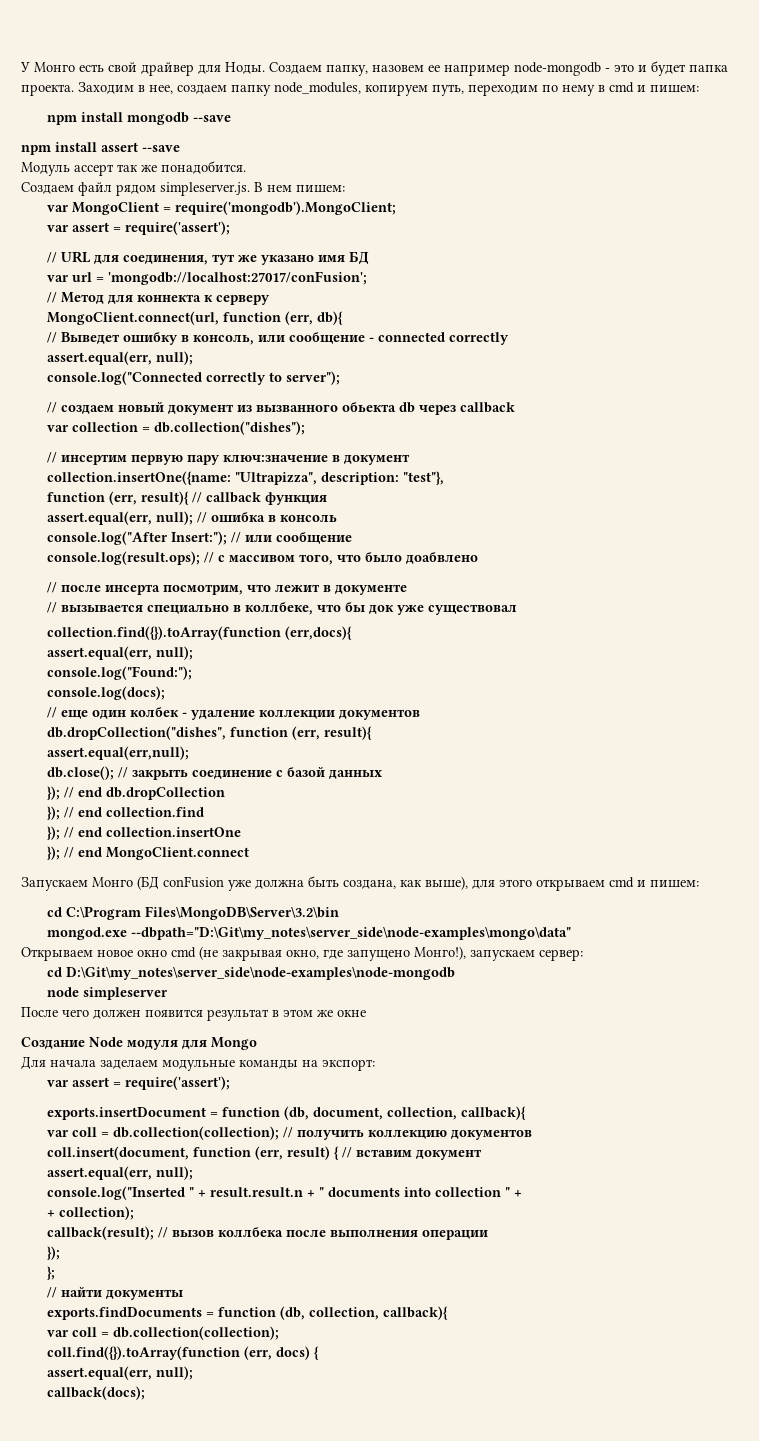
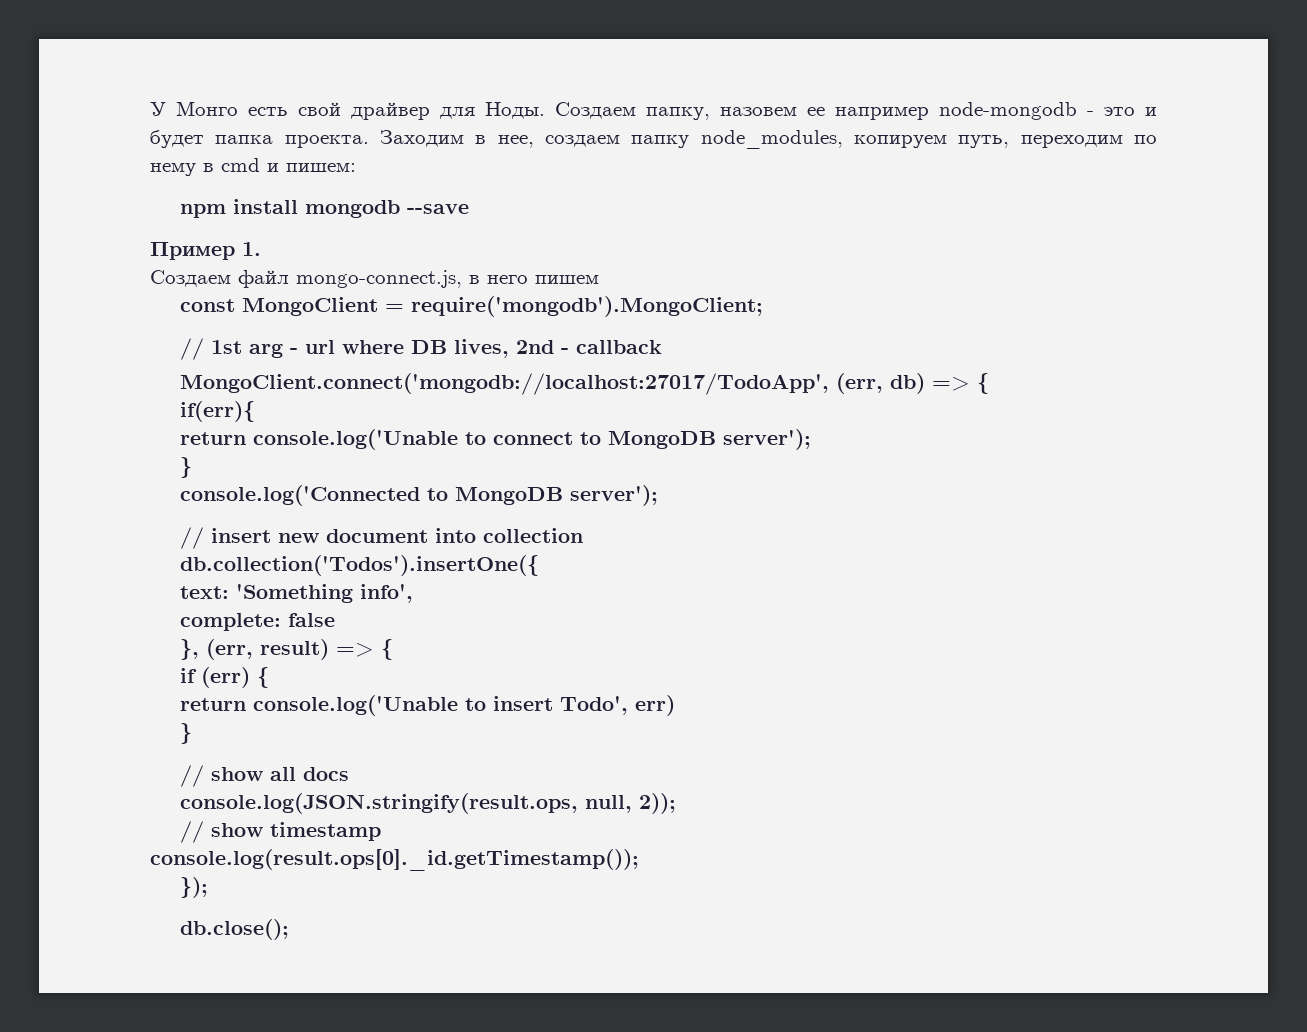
- npm install assert --save
- Модуль ассерт так же понадобится.
- Создаем файл рядом simpleserver.js. В нем пишем:
- var MongoClient = require('mongodb').MongoClient;
- var assert = require('assert');
- // URL для соединения, тут же указано имя БД
- var url = 'mongodb://localhost:27017/conFusion';
- // Метод для коннекта к серверу
- MongoClient.connect(url, function (err, db){
- // Выведет ошибку в консоль, или сообщение - connected correctly
- assert.equal(err, null);
- console.log("Connected correctly to server");
- // создаем новый документ из вызванного обьекта db через callback
- var collection = db.collection("dishes");
- // инсертим первую пару ключ:значение в документ
- collection.insertOne({name: "Ultrapizza", description: "test"},
- function (err, result){ // callback функция
- assert.equal(err, null); // ошибка в консоль
- console.log("After Insert:"); // или сообщение
- console.log(result.ops); // с массивом того, что было доабвлено
- // после инсерта посмотрим, что лежит в документе
- // вызывается специально в коллбеке, что бы док уже существовал
- collection.find({}).toArray(function (err,docs){
- assert.equal(err, null);
- console.log("Found:");
- console.log(docs);
- // еще один колбек - удаление коллекции документов
- db.dropCollection("dishes", function (err, result){
- assert.equal(err,null);
- db.close(); // закрыть соединение с базой данных
- }); // end db.dropCollection
- }); // end collection.find
- }); // end collection.insertOne
- }); // end MongoClient.connect
- Запускаем Монго (БД conFusion уже должна быть создана, как выше), для этого открываем cmd и пишем:
- cd C:\Program Files\MongoDB\Server\3.2\bin
- mongod.exe --dbpath="D:\Git\my_notes\server_side\node-examples\mongo\data"
- Открываем новое окно cmd (не закрывая окно, где запущено Монго!), запускаем сервер:
- cd D:\Git\my_notes\server_side\node-examples\node-mongodb
- node simpleserver
- После чего должен появится результат в этом же окне
- Создание Node модуля для Mongo
- Для начала заделаем модульные команды на экспорт:
- var assert = require('assert');
- exports.insertDocument = function (db, document, collection, callback){
- var coll = db.collection(collection); // получить коллекцию документов
- coll.insert(document, function (err, result) { // вставим документ
- assert.equal(err, null);
- console.log("Inserted " + result.result.n + " documents into collection " +
- + collection);
- callback(result); // вызов коллбека после выполнения операции
+ Пример 1.
+ Создаем файл mongo-connect.js, в него пишем
+ const MongoClient = require('mongodb').MongoClient;
+ // 1st arg - url where DB lives, 2nd - callback
+ MongoClient.connect('mongodb://localhost:27017/TodoApp', (err, db) => {
+ if(err){
+ return console.log('Unable to connect to MongoDB server');
+ }
+ console.log('Connected to MongoDB server');
+ // insert new document into collection
+ db.collection('Todos').insertOne({
+ text: 'Something info',
+ complete: false
+ }, (err, result) => {
+ if (err) {
+ return console.log('Unable to insert Todo', err)
+ }
+ // show all docs
+ console.log(JSON.stringify(result.ops, null, 2));
+ // show timestamp
+ console.log(result.ops[0]._id.getTimestamp());
  });
- };
- // найти документы
- exports.findDocuments = function (db, collection, callback){
- var coll = db.collection(collection);
- coll.find({}).toArray(function (err, docs) {
- assert.equal(err, null);
- callback(docs);
+ db.close();

